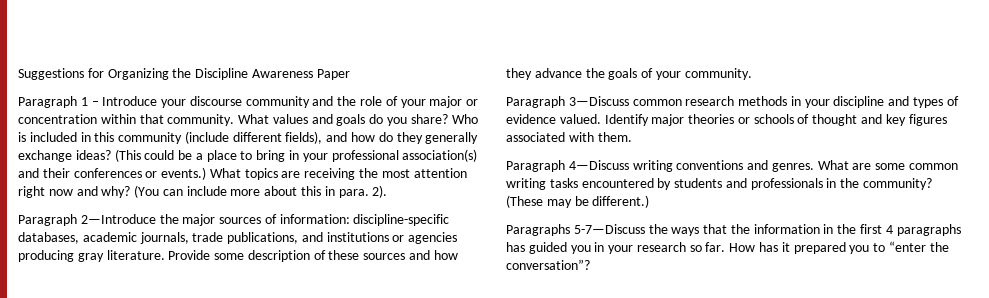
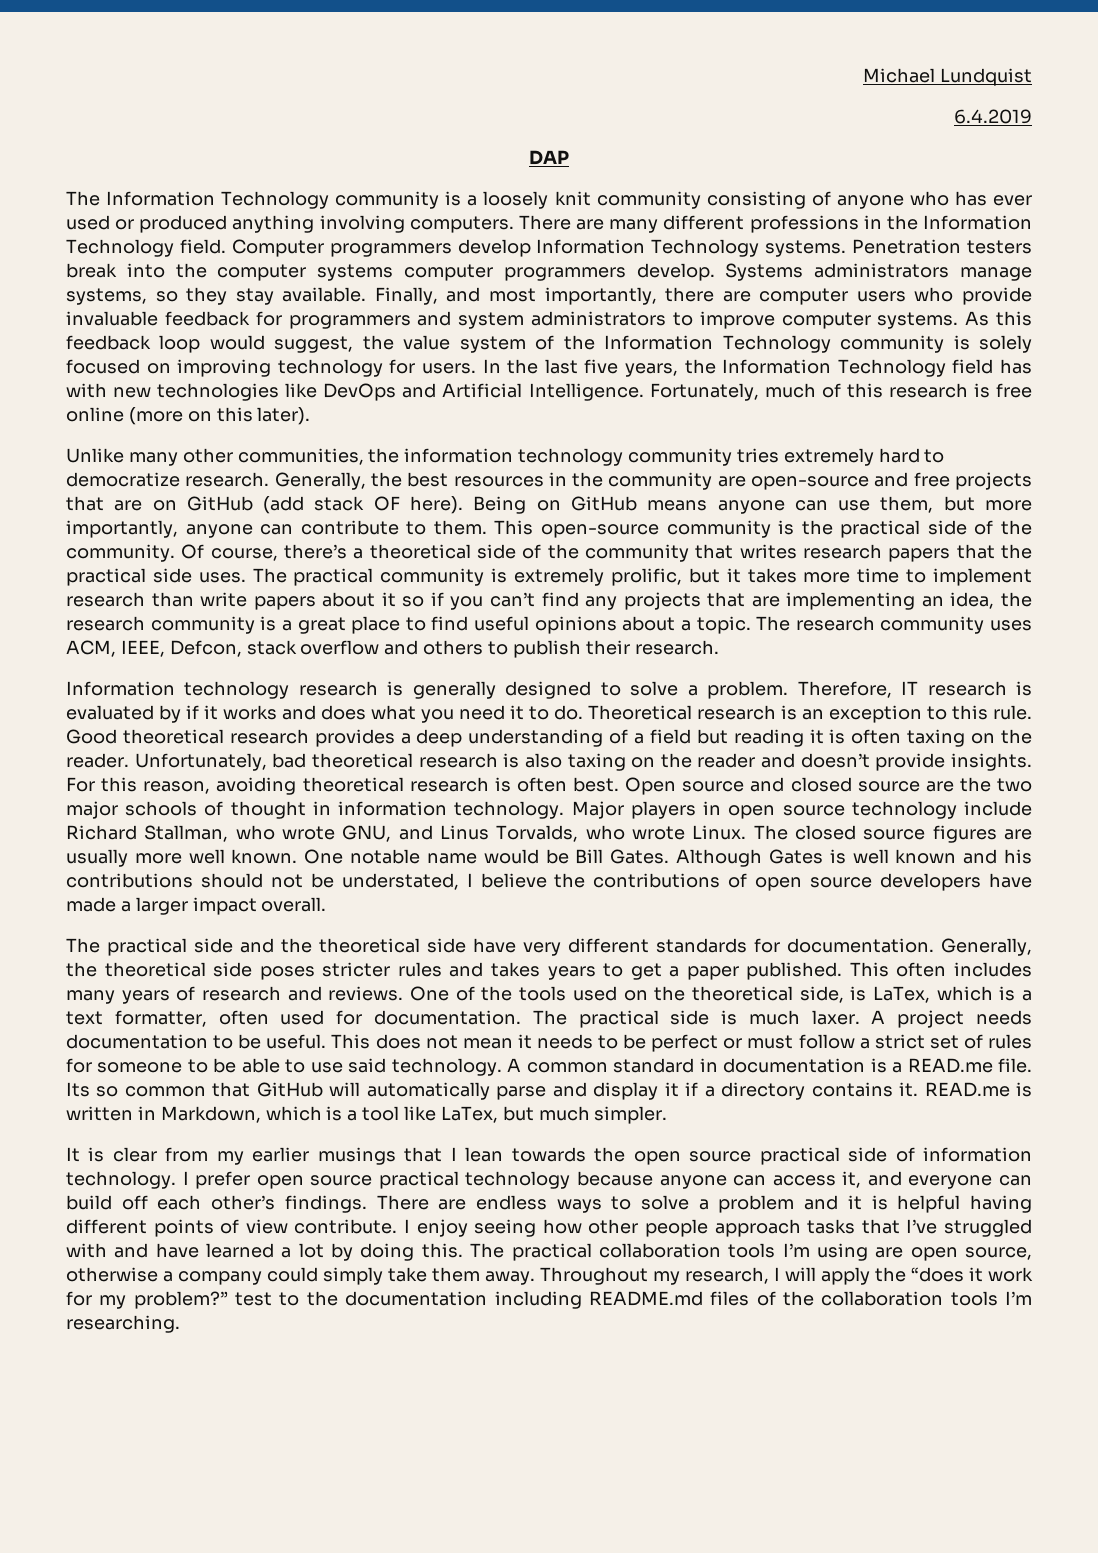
- Suggestions for Organizing the Discipline Awareness Paper
- Paragraph 1 – Introduce your discourse community and the role of your major or concentration within that community. What values and goals do you share? Who is included in this community (include different fields), and how do they generally exchange ideas? (This could be a place to bring in your professional association(s) and their conferences or events.) What topics are receiving the most attention right now and why? (You can include more about this in para. 2).
- Paragraph 2—Introduce the major sources of information: discipline-specific databases, academic journals, trade publications, and institutions or agencies producing gray literature. Provide some description of these sources and how they advance the goals of your community.
- Paragraph 3—Discuss common research methods in your discipline and types of evidence valued. Identify major theories or schools of thought and key figures associated with them.
- Paragraph 4—Discuss writing conventions and genres. What are some common writing tasks encountered by students and professionals in the community? (These may be different.)
- Paragraphs 5-7—Discuss the ways that the information in the first 4 paragraphs has guided you in your research so far. How has it prepared you to “enter the conversation”?
+ Michael Lundquist
+ 6.4.2019
+ DAP
+ The Information Technology community is a loosely knit community consisting of anyone who has ever used or produced anything involving computers. There are many different professions in the Information Technology field. Computer programmers develop Information Technology systems. Penetration testers break into the computer systems computer programmers develop. Systems administrators manage systems, so they stay available. Finally, and most importantly, there are computer users who provide invaluable feedback for programmers and system administrators to improve computer systems. As this feedback loop would suggest, the value system of the Information Technology community is solely focused on improving technology for users. In the last five years, the Information Technology field has with new technologies like DevOps and Artificial Intelligence. Fortunately, much of this research is free online (more on this later).
+ Unlike many other communities, the information technology community tries extremely hard to democratize research. Generally, the best resources in the community are open-source and free projects that are on GitHub (add stack OF here). Being on GitHub means anyone can use them, but more importantly, anyone can contribute to them. This open-source community is the practical side of the community. Of course, there’s a theoretical side of the community that writes research papers that the practical side uses. The practical community is extremely prolific, but it takes more time to implement research than write papers about it so if you can’t find any projects that are implementing an idea, the research community is a great place to find useful opinions about a topic. The research community uses ACM, IEEE, Defcon, stack overflow and others to publish their research.
+ Information technology research is generally designed to solve a problem. Therefore, IT research is evaluated by if it works and does what you need it to do. Theoretical research is an exception to this rule. Good theoretical research provides a deep understanding of a field but reading it is often taxing on the reader. Unfortunately, bad theoretical research is also taxing on the reader and doesn’t provide insights. For this reason, avoiding theoretical research is often best. Open source and closed source are the two major schools of thought in information technology. Major players in open source technology include Richard Stallman, who wrote GNU, and Linus Torvalds, who wrote Linux. The closed source figures are usually more well known. One notable name would be Bill Gates. Although Gates is well known and his contributions should not be understated, I believe the contributions of open source developers have made a larger impact overall.
+ The practical side and the theoretical side have very different standards for documentation. Generally, the theoretical side poses stricter rules and takes years to get a paper published. This often includes many years of research and reviews. One of the tools used on the theoretical side, is LaTex, which is a text formatter, often used for documentation. The practical side is much laxer. A project needs documentation to be useful. This does not mean it needs to be perfect or must follow a strict set of rules for someone to be able to use said technology. A common standard in documentation is a READ.me file. Its so common that GitHub will automatically parse and display it if a directory contains it. READ.me is written in Markdown, which is a tool like LaTex, but much simpler.
+ It is clear from my earlier musings that I lean towards the open source practical side of information technology. I prefer open source practical technology because anyone can access it, and everyone can build off each other’s findings. There are endless ways to solve a problem and it is helpful having different points of view contribute. I enjoy seeing how other people approach tasks that I’ve struggled with and have learned a lot by doing this. The practical collaboration tools I’m using are open source, otherwise a company could simply take them away. Throughout my research, I will apply the “does it work for my problem?” test to the documentation including README.md files of the collaboration tools I’m researching.

